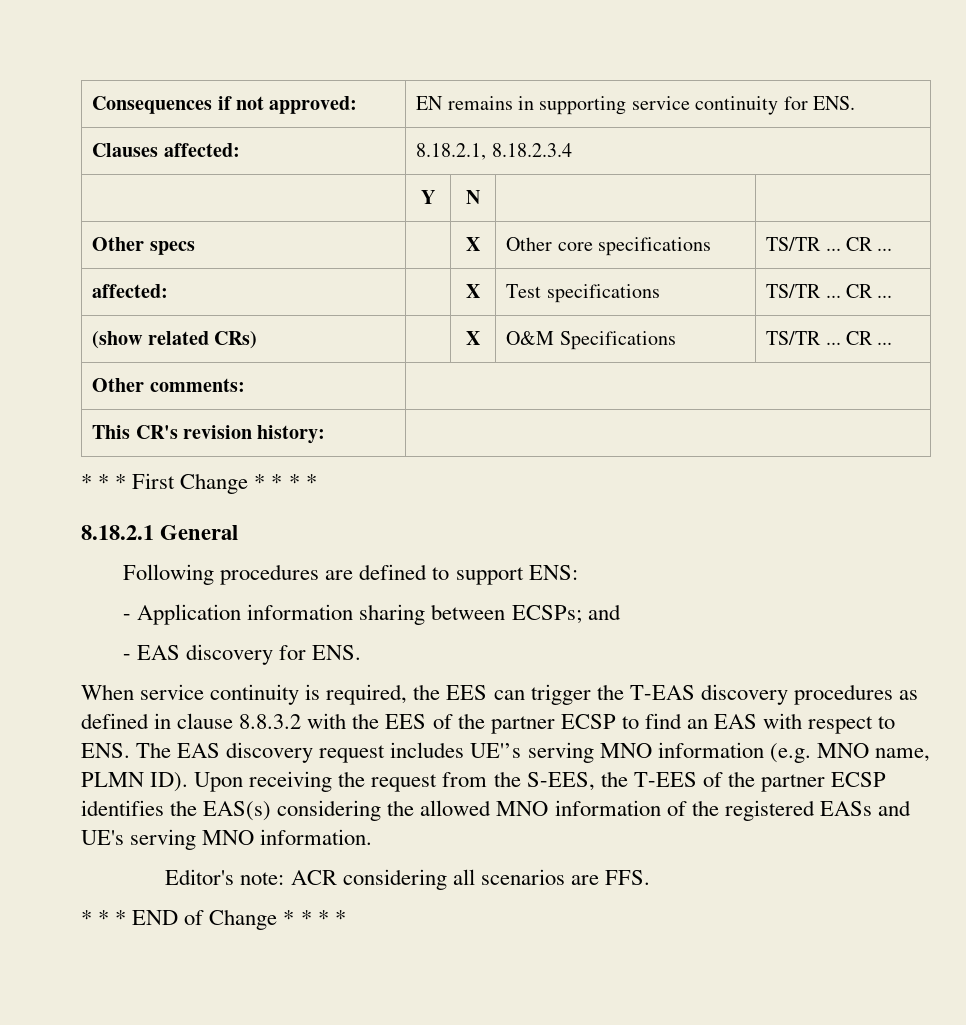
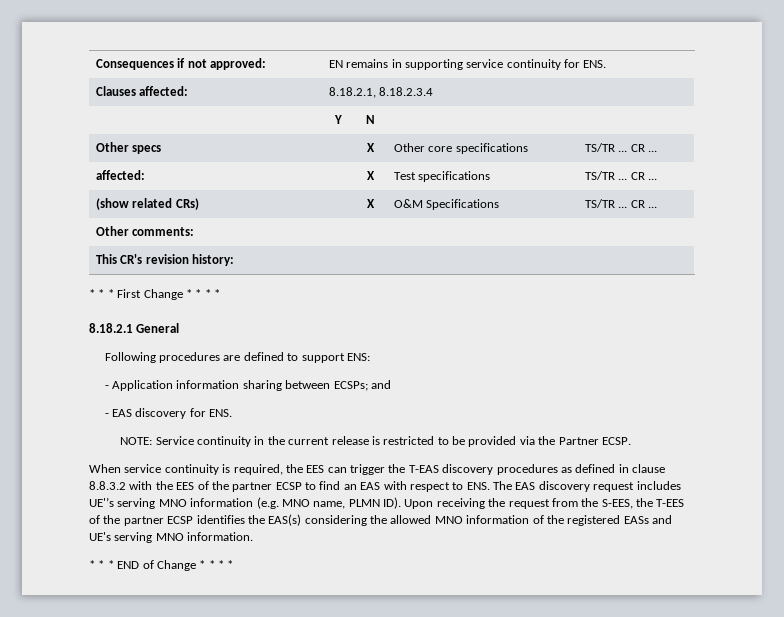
+ NOTE: Service continuity in the current release is restricted to be provided via the Partner ECSP.
- Editor's note: ACR considering all scenarios are FFS.

